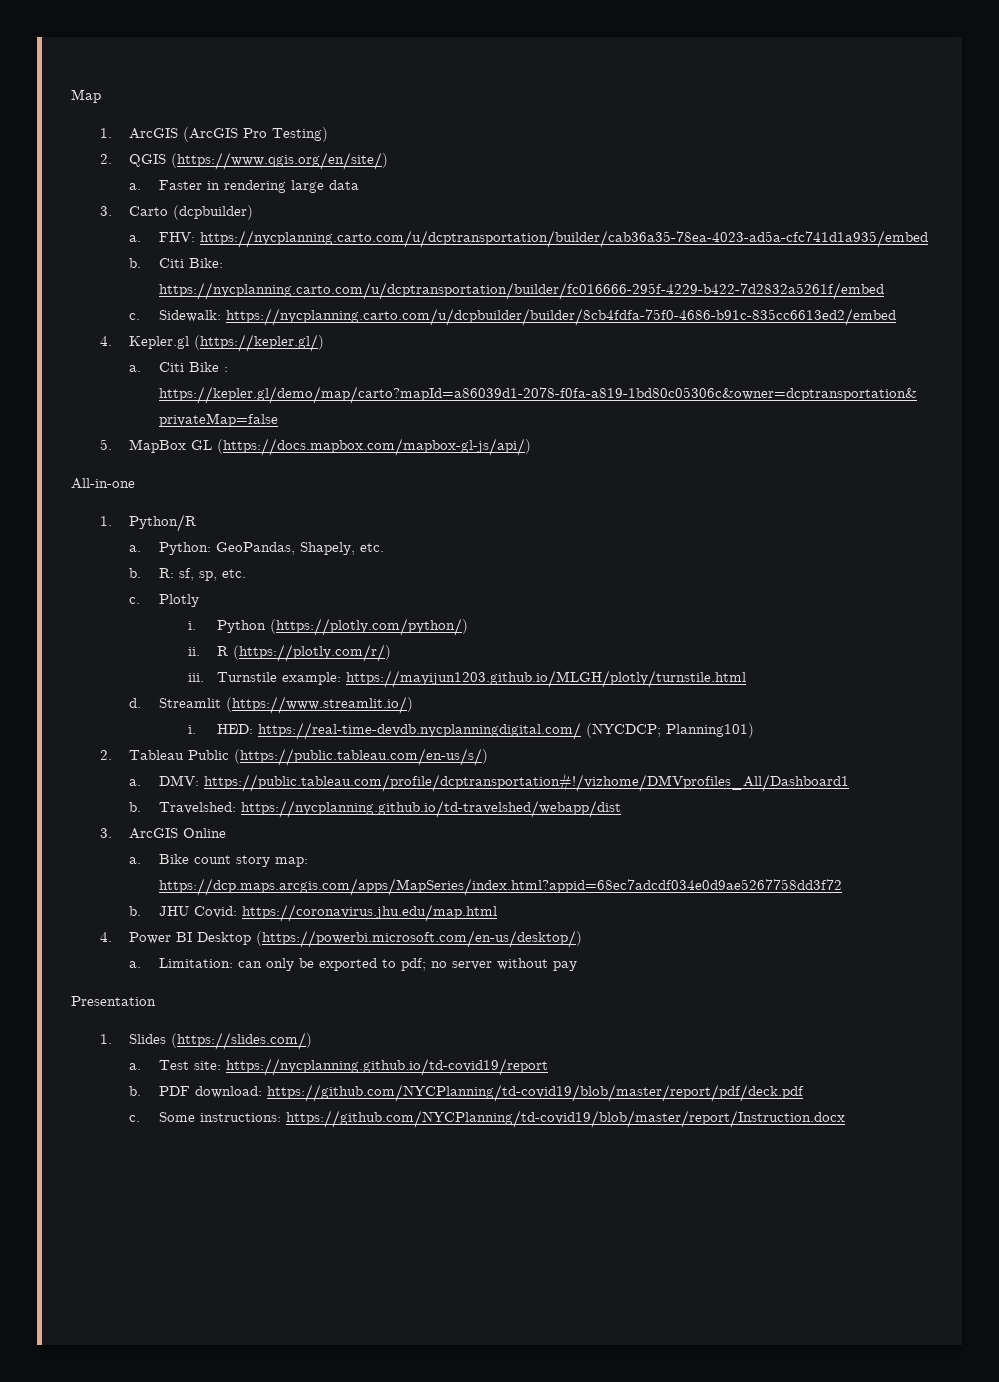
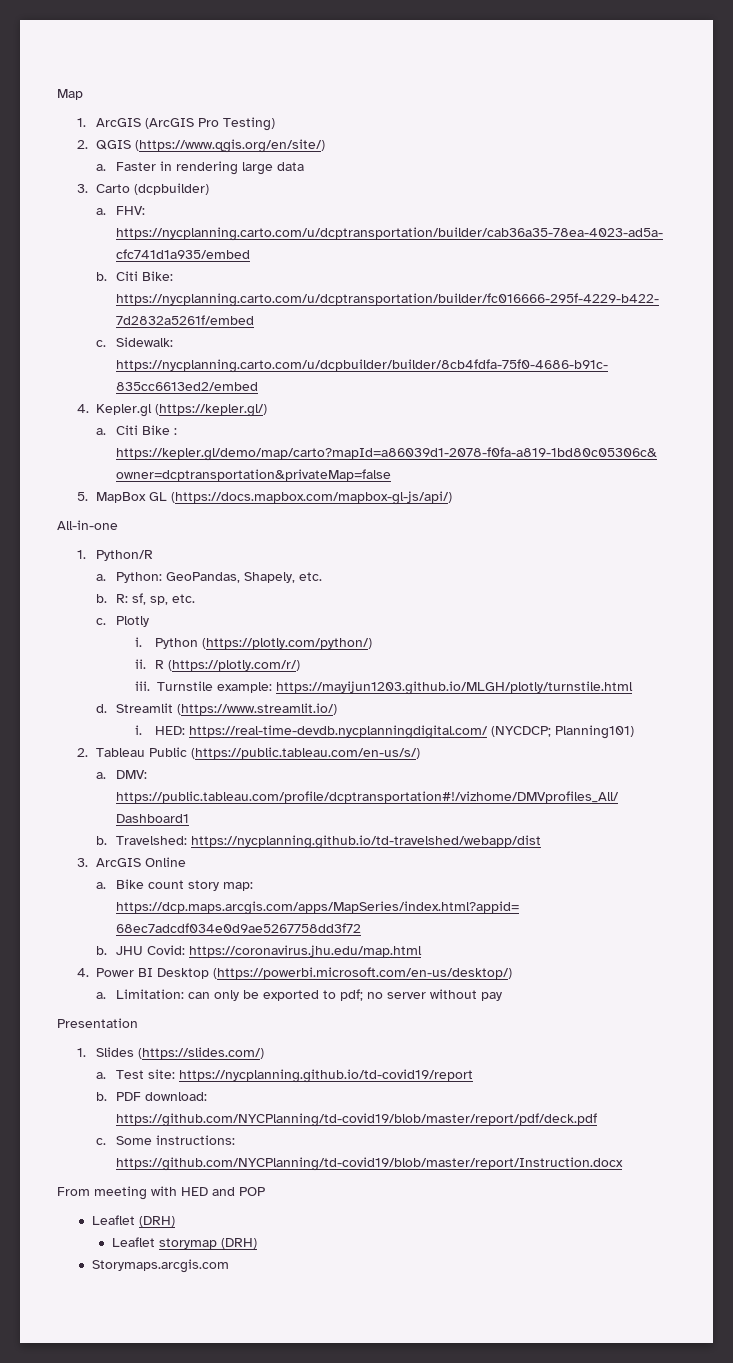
+ From meeting with HED and POP
+ Leaflet (DRH)
+ Leaflet storymap (DRH)
+ Storymaps.arcgis.com

